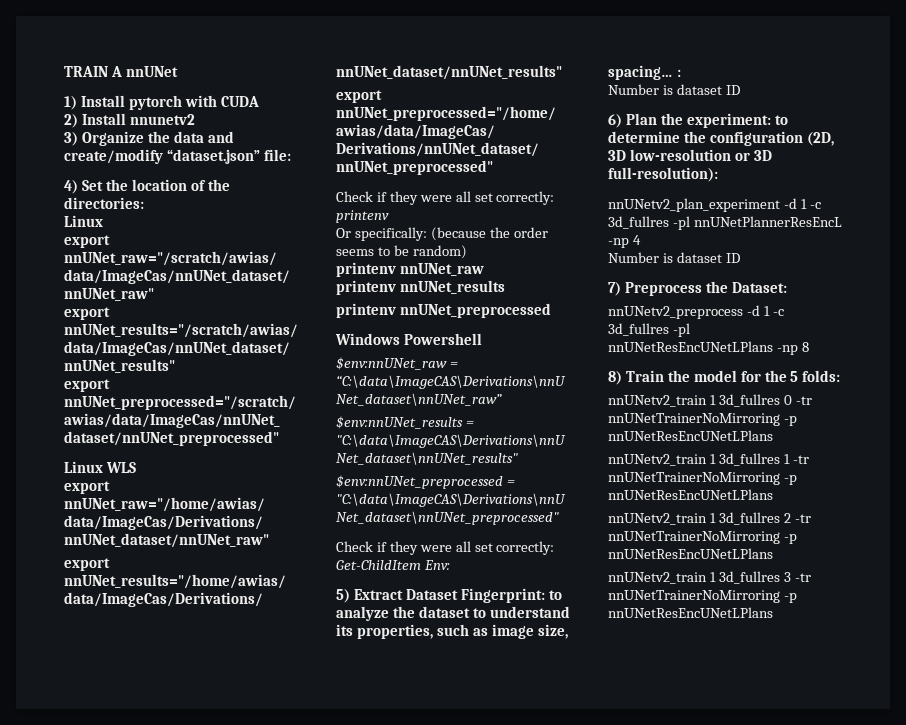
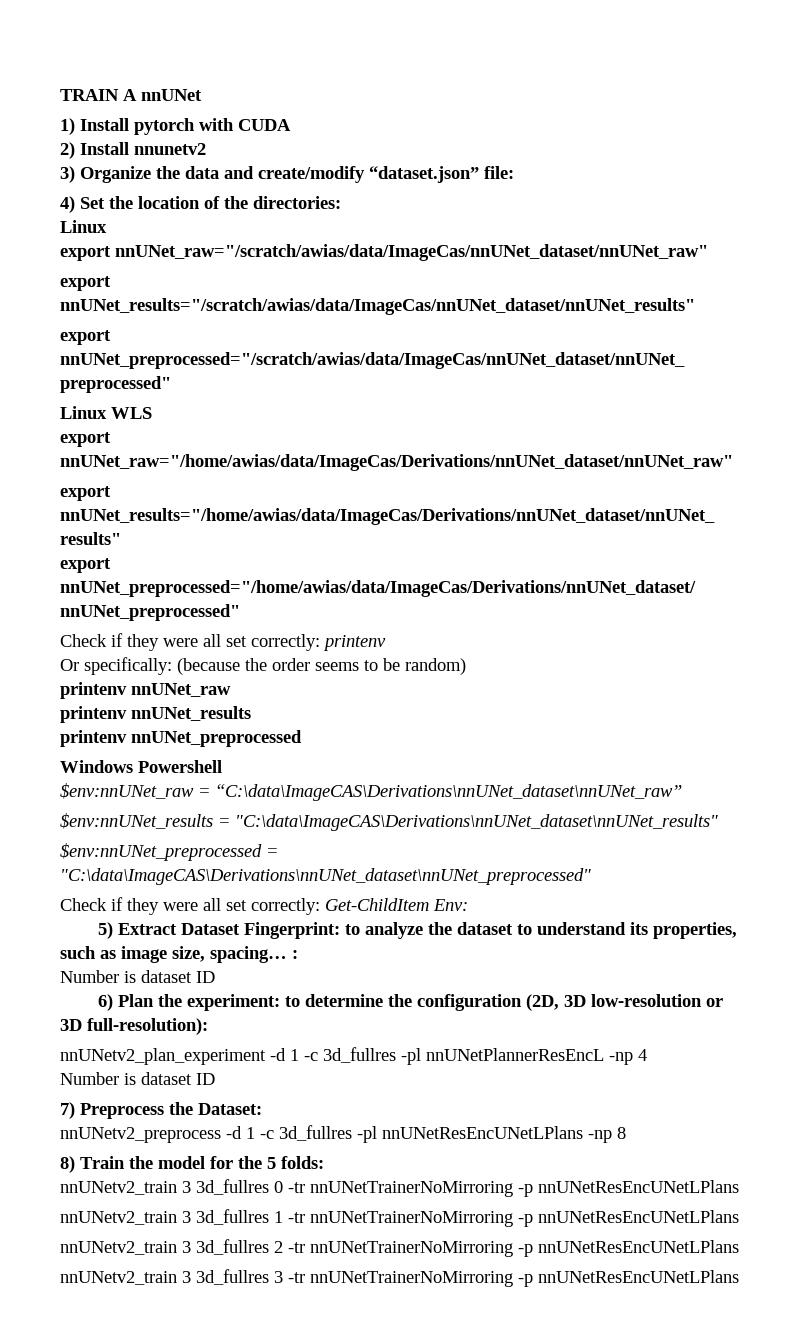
- nnUNetv2_train 1 3d_fullres 0 -tr nnUNetTrainerNoMirroring -p nnUNetResEncUNetLPlans
+ nnUNetv2_train 3 3d_fullres 0 -tr nnUNetTrainerNoMirroring -p nnUNetResEncUNetLPlans
- nnUNetv2_train 1 3d_fullres 1 -tr nnUNetTrainerNoMirroring -p nnUNetResEncUNetLPlans
+ nnUNetv2_train 3 3d_fullres 1 -tr nnUNetTrainerNoMirroring -p nnUNetResEncUNetLPlans
- nnUNetv2_train 1 3d_fullres 2 -tr nnUNetTrainerNoMirroring -p nnUNetResEncUNetLPlans
+ nnUNetv2_train 3 3d_fullres 2 -tr nnUNetTrainerNoMirroring -p nnUNetResEncUNetLPlans
- nnUNetv2_train 1 3d_fullres 3 -tr nnUNetTrainerNoMirroring -p nnUNetResEncUNetLPlans
+ nnUNetv2_train 3 3d_fullres 3 -tr nnUNetTrainerNoMirroring -p nnUNetResEncUNetLPlans

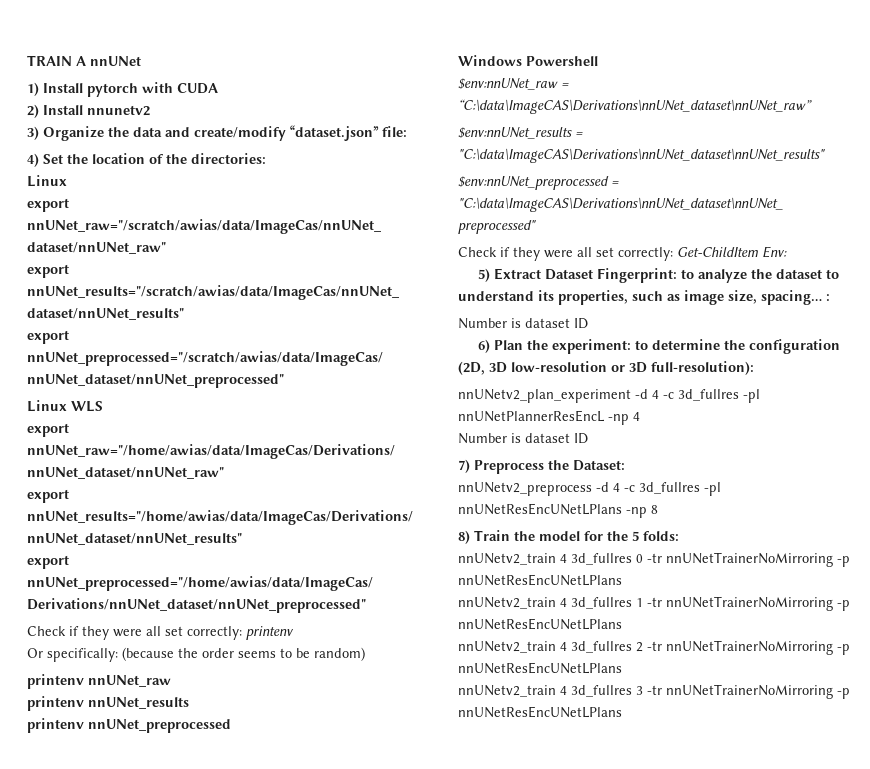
- nnUNetv2_plan_experiment -d 1 -c 3d_fullres -pl nnUNetPlannerResEncL -np 4
+ nnUNetv2_plan_experiment -d 4 -c 3d_fullres -pl nnUNetPlannerResEncL -np 4
- nnUNetv2_preprocess -d 1 -c 3d_fullres -pl nnUNetResEncUNetLPlans -np 8
+ nnUNetv2_preprocess -d 4 -c 3d_fullres -pl nnUNetResEncUNetLPlans -np 8
- nnUNetv2_train 3 3d_fullres 0 -tr nnUNetTrainerNoMirroring -p nnUNetResEncUNetLPlans
+ nnUNetv2_train 4 3d_fullres 0 -tr nnUNetTrainerNoMirroring -p nnUNetResEncUNetLPlans
- nnUNetv2_train 3 3d_fullres 1 -tr nnUNetTrainerNoMirroring -p nnUNetResEncUNetLPlans
+ nnUNetv2_train 4 3d_fullres 1 -tr nnUNetTrainerNoMirroring -p nnUNetResEncUNetLPlans
- nnUNetv2_train 3 3d_fullres 2 -tr nnUNetTrainerNoMirroring -p nnUNetResEncUNetLPlans
+ nnUNetv2_train 4 3d_fullres 2 -tr nnUNetTrainerNoMirroring -p nnUNetResEncUNetLPlans
- nnUNetv2_train 3 3d_fullres 3 -tr nnUNetTrainerNoMirroring -p nnUNetResEncUNetLPlans
+ nnUNetv2_train 4 3d_fullres 3 -tr nnUNetTrainerNoMirroring -p nnUNetResEncUNetLPlans

